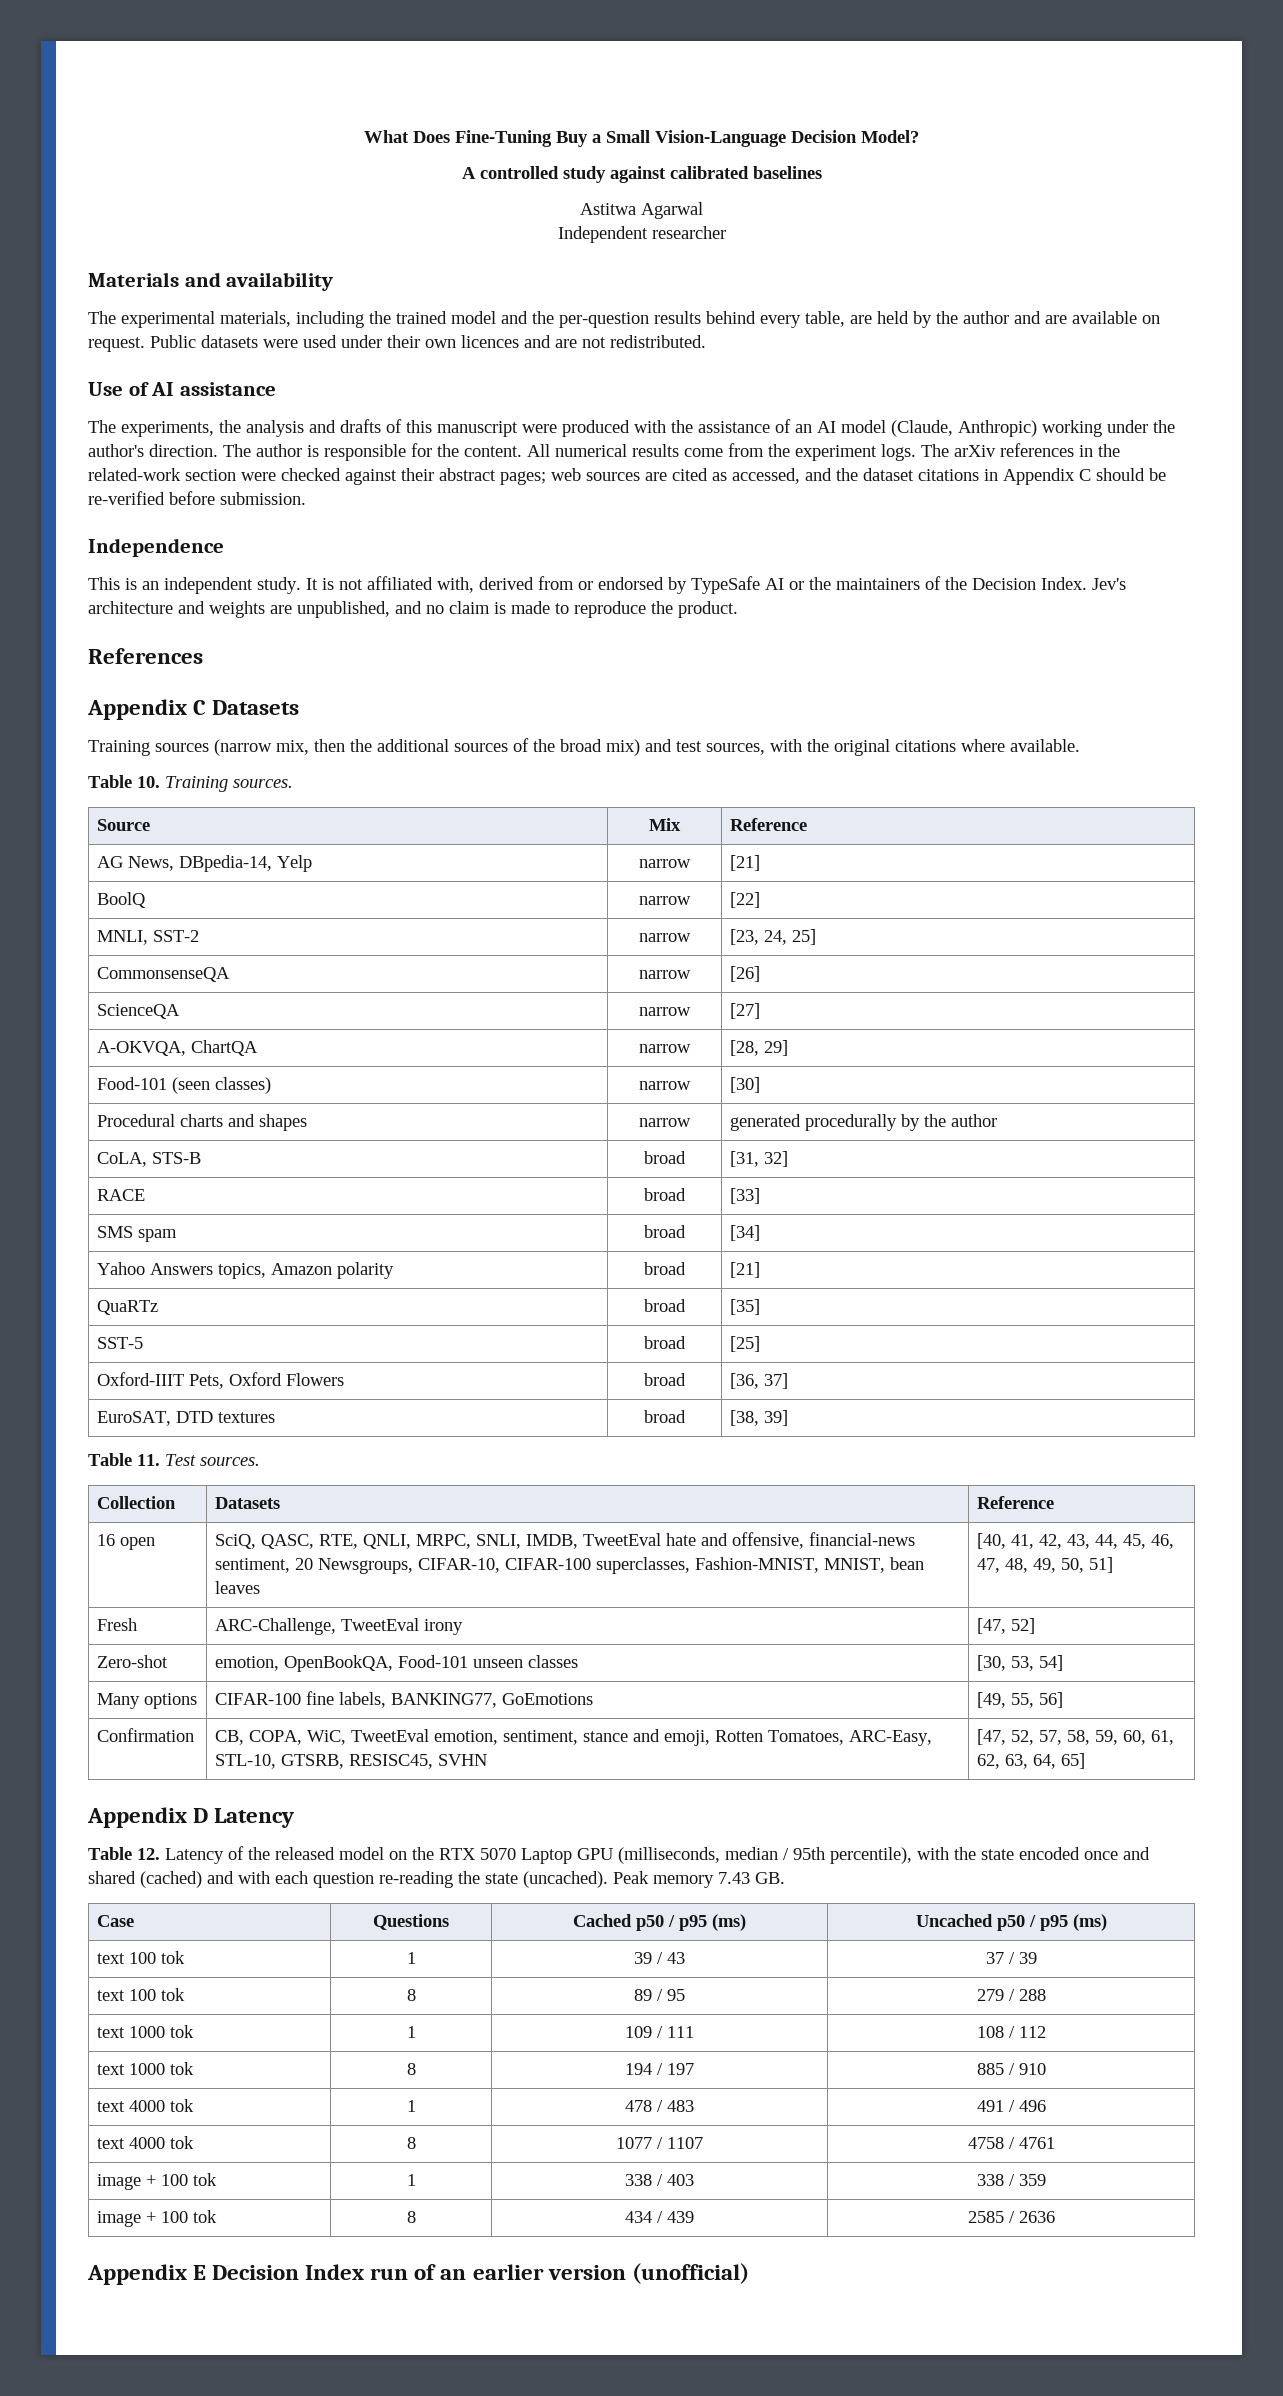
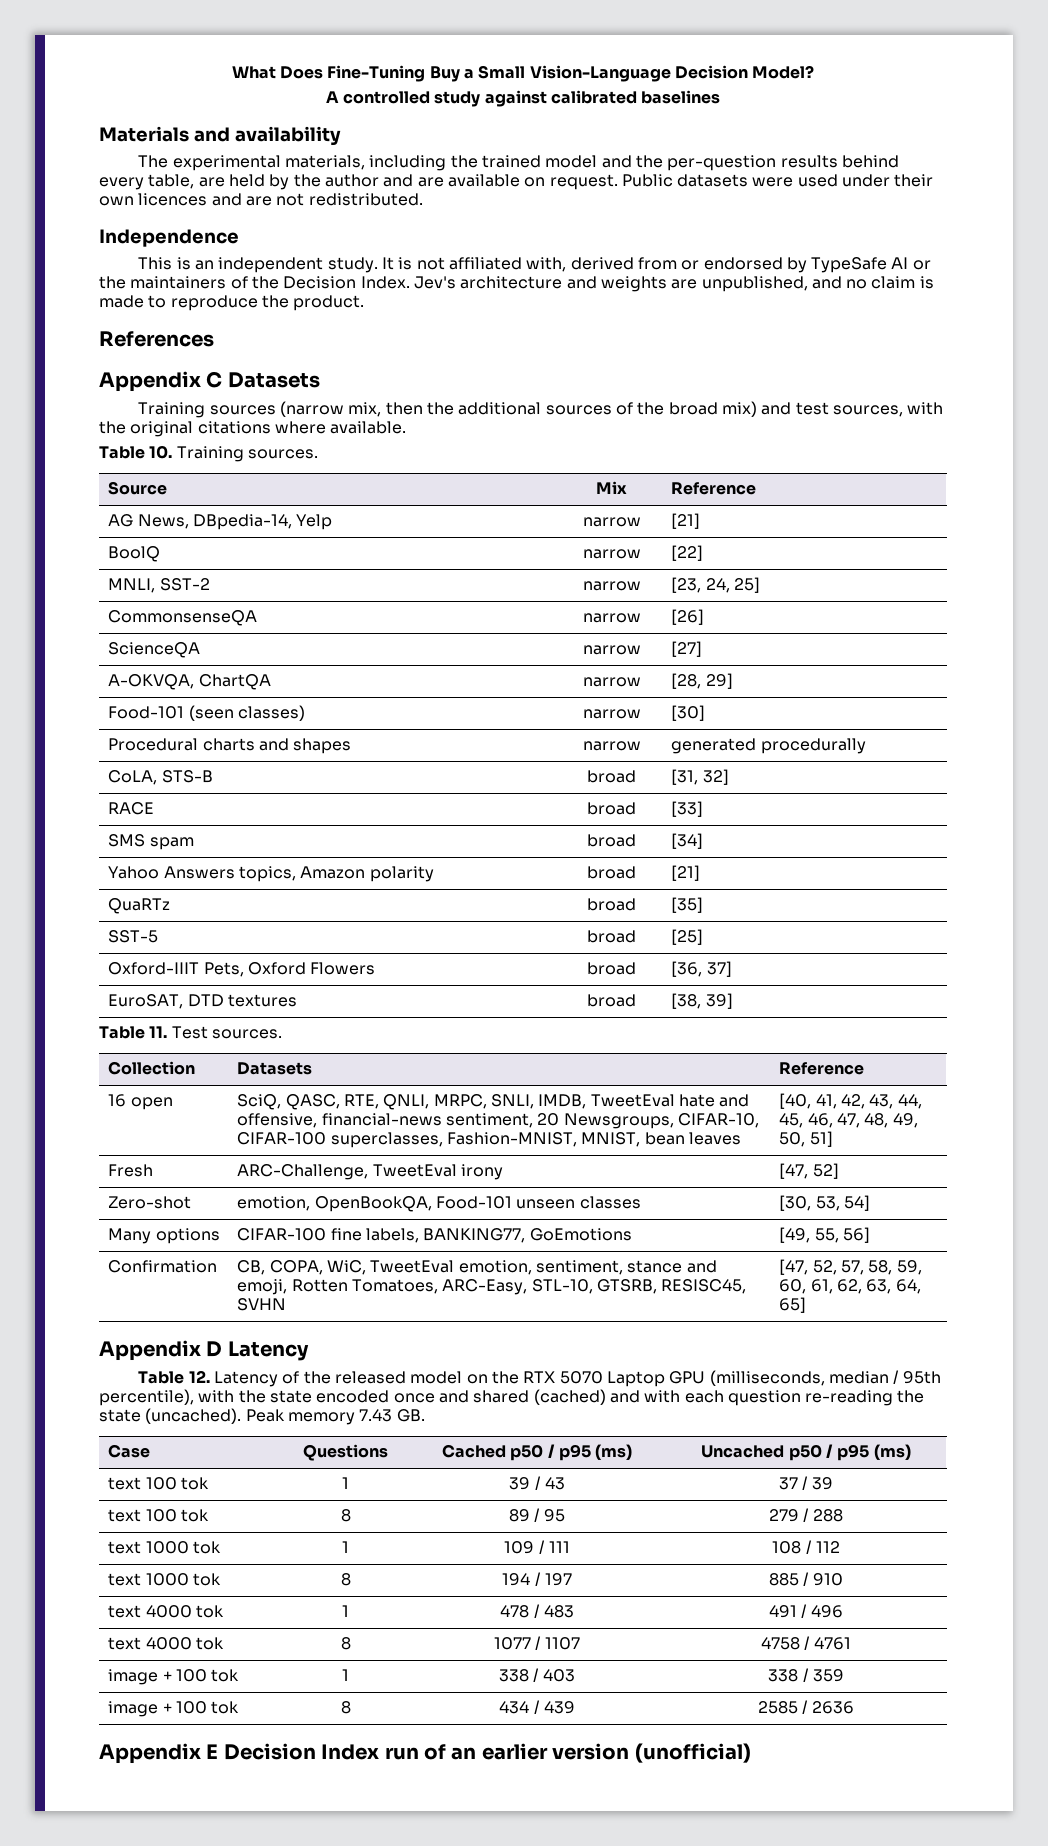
- Astitwa Agarwal
- Independent researcher
- Use of AI assistance
- The experiments, the analysis and drafts of this manuscript were produced with the assistance of an AI model (Claude, Anthropic) working under the author's direction. The author is responsible for the content. All numerical results come from the experiment logs. The arXiv references in the related-work section were checked against their abstract pages; web sources are cited as accessed, and the dataset citations in Appendix C should be re-verified before submission.
- Procedural charts and shapes | narrow | generated procedurally by the author
+ Procedural charts and shapes | narrow | generated procedurally

